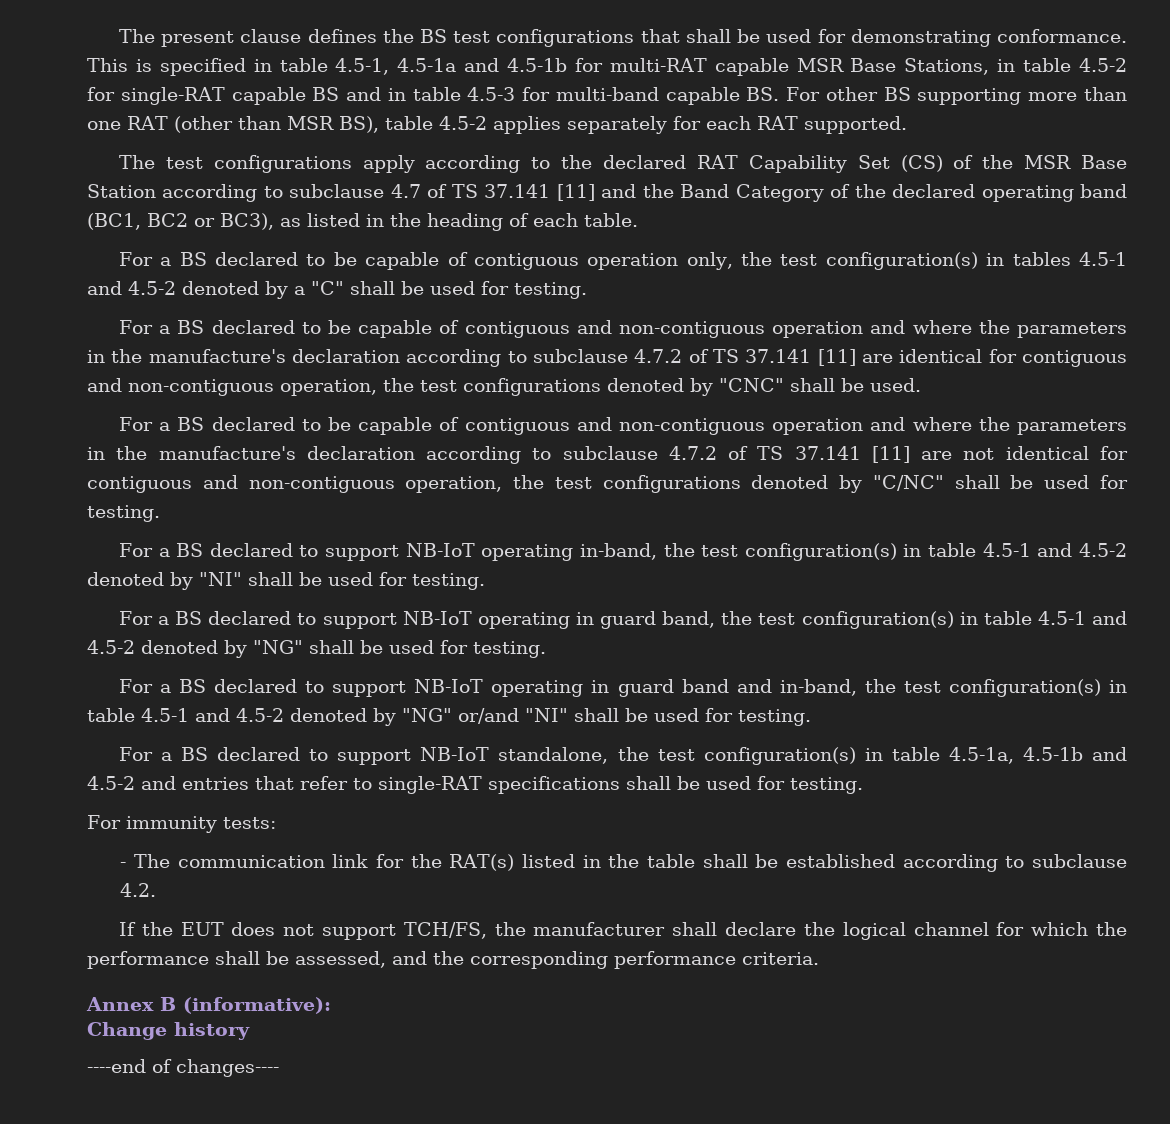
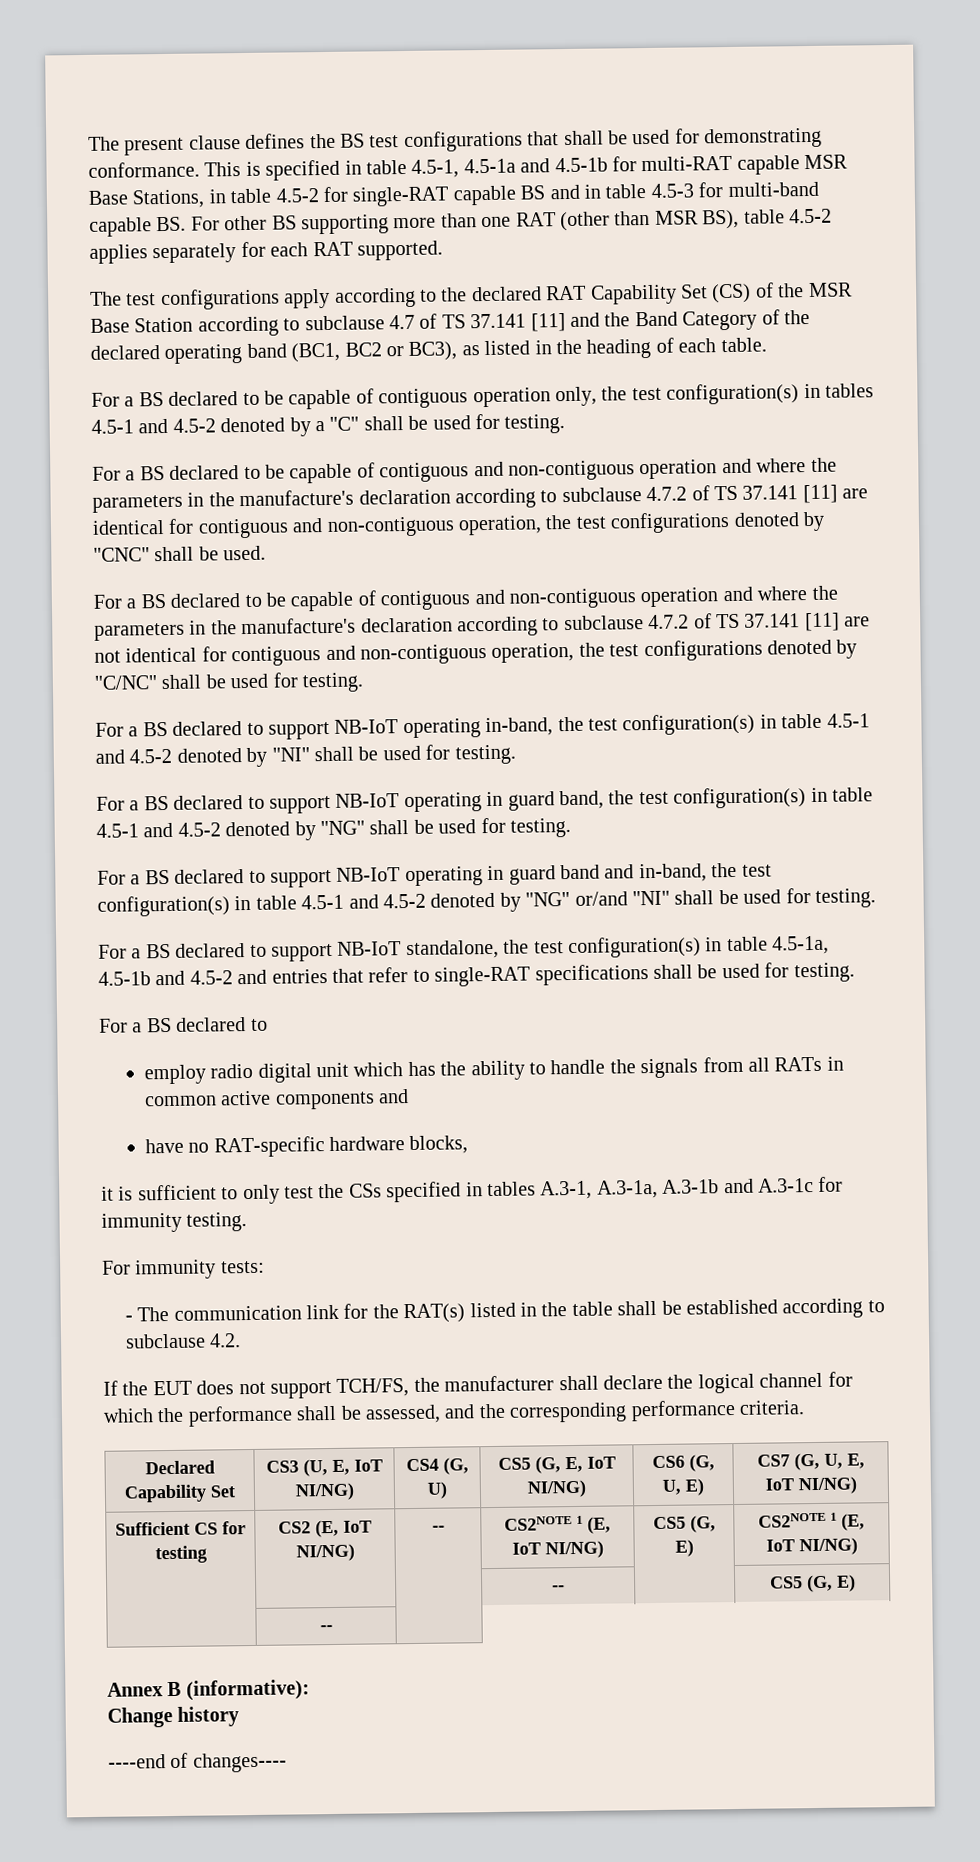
  For a BS declared to support NB-IoT standalone, the test configuration(s) in table 4.5-1a, 4.5-1b and 4.5-2 and entries that refer to single-RAT specifications shall be used for testing.
+ For a BS declared to
+ employ radio digital unit which has the ability to handle the signals from all RATs in common active components and
+ have no RAT-specific hardware blocks,
+ it is sufficient to only test the CSs specified in tables A.3-1, A.3-1a, A.3-1b and A.3-1c for immunity testing.
+ Declared Capability Set | CS3 (U, E, IoT NI/NG) | CS4 (G, U) | CS5 (G, E, IoT NI/NG) | CS6 (G, U, E) | CS7 (G, U, E, IoT NI/NG)
+ Sufficient CS for testing | CS2 (E, IoT NI/NG) | -- | CS2NOTE 1 (E, IoT NI/NG) | CS5 (G, E) | CS2NOTE 1 (E, IoT NI/NG)
+ | | | -- | | CS5 (G, E)
+ | -- |

